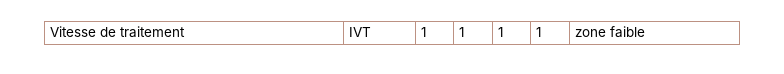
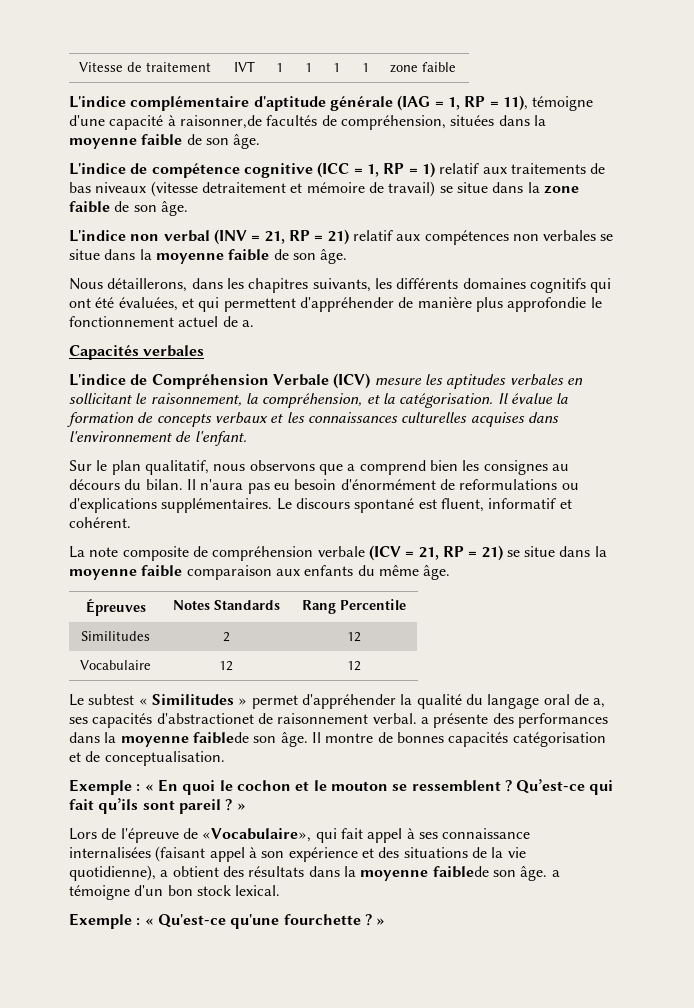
+ L'indice complémentaire d'aptitude générale (IAG = 1, RP = 11), témoigne d'une capacité à raisonner,de facultés de compréhension, situées dans la moyenne faible de son âge.
+ L'indice de compétence cognitive (ICC = 1, RP = 1) relatif aux traitements de bas niveaux (vitesse detraitement et mémoire de travail) se situe dans la zone faible de son âge.
+ L'indice non verbal (INV = 21, RP = 21) relatif aux compétences non verbales se situe dans la moyenne faible de son âge.
+ Nous détaillerons, dans les chapitres suivants, les différents domaines cognitifs qui ont été évaluées, et qui permettent d'appréhender de manière plus approfondie le fonctionnement actuel de a.
+ Capacités verbales
+ L'indice de Compréhension Verbale (ICV) mesure les aptitudes verbales en sollicitant le raisonnement, la compréhension, et la catégorisation. Il évalue la formation de concepts verbaux et les connaissances culturelles acquises dans l'environnement de l'enfant.
+ Sur le plan qualitatif, nous observons que a comprend bien les consignes au décours du bilan. Il n'aura pas eu besoin d'énormément de reformulations ou d'explications supplémentaires. Le discours spontané est fluent, informatif et cohérent.
+ La note composite de compréhension verbale (ICV = 21, RP = 21) se situe dans la moyenne faible comparaison aux enfants du même âge.
+ Épreuves | Notes Standards | Rang Percentile
+ Similitudes | 2 | 12
+ Vocabulaire | 12 | 12
+ Le subtest « Similitudes » permet d'appréhender la qualité du langage oral de a, ses capacités d'abstractionet de raisonnement verbal. a présente des performances dans la moyenne faiblede son âge. Il montre de bonnes capacités catégorisation et de conceptualisation.
+ Exemple : « En quoi le cochon et le mouton se ressemblent ? Qu’est-ce qui fait qu’ils sont pareil ? »
+ Lors de l'épreuve de «Vocabulaire», qui fait appel à ses connaissance internalisées (faisant appel à son expérience et des situations de la vie quotidienne), a obtient des résultats dans la moyenne faiblede son âge. a témoigne d'un bon stock lexical.
+ Exemple : « Qu'est-ce qu'une fourchette ? »

